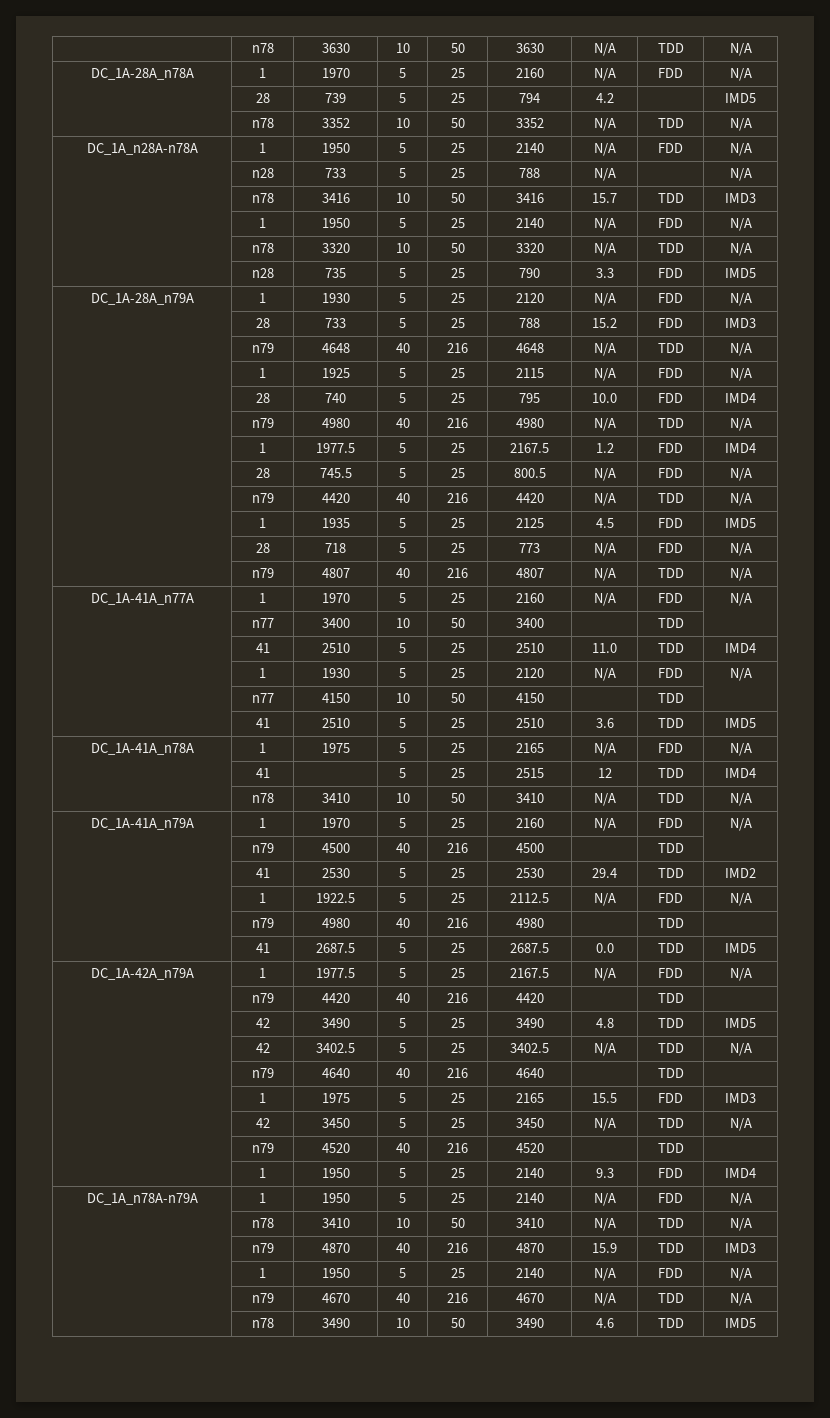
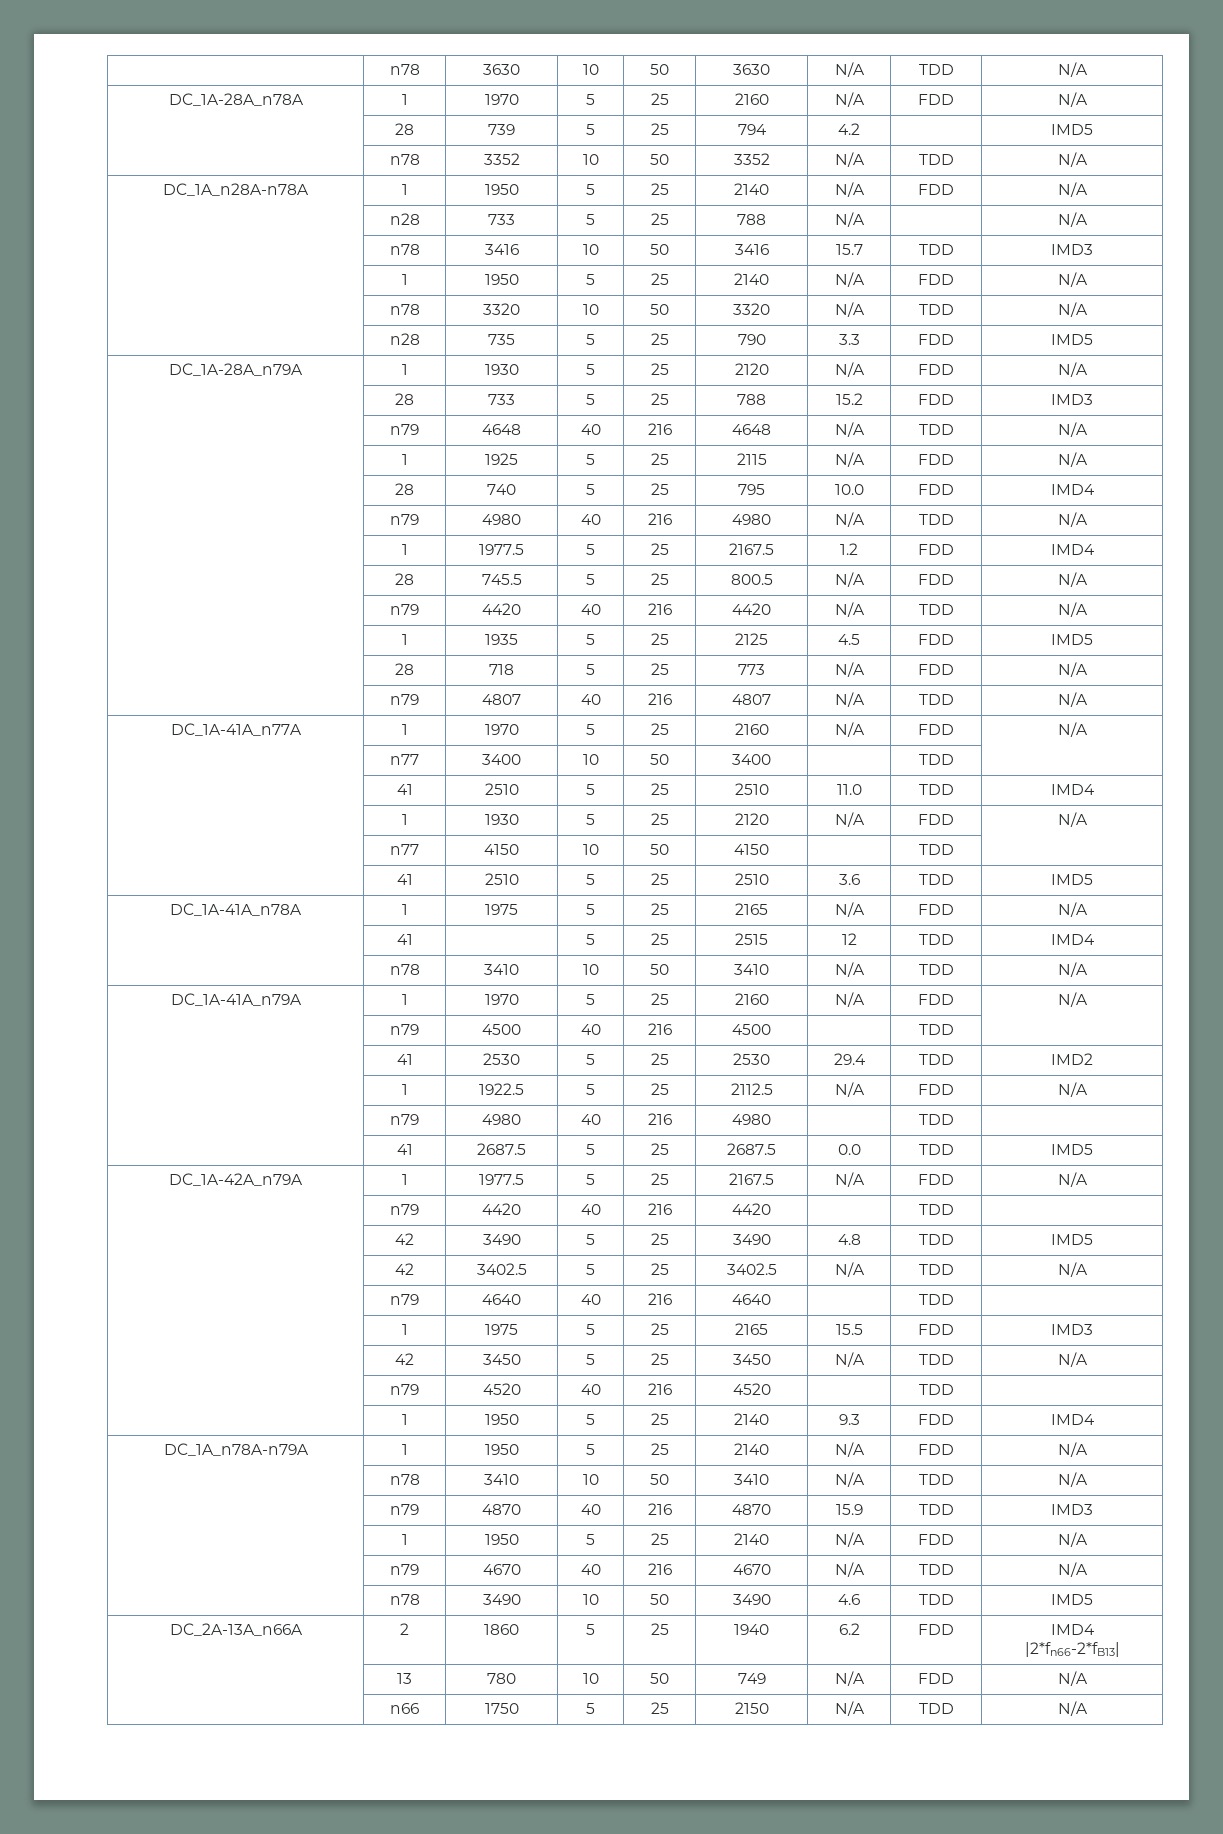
+ DC_2A-13A_n66A | 2 | 1860 | 5 | 25 | 1940 | 6.2 | FDD | IMD4
+ |2*fn66-2*fB13|
+ | 13 | 780 | 10 | 50 | 749 | N/A | FDD | N/A
+ | n66 | 1750 | 5 | 25 | 2150 | N/A | TDD | N/A

